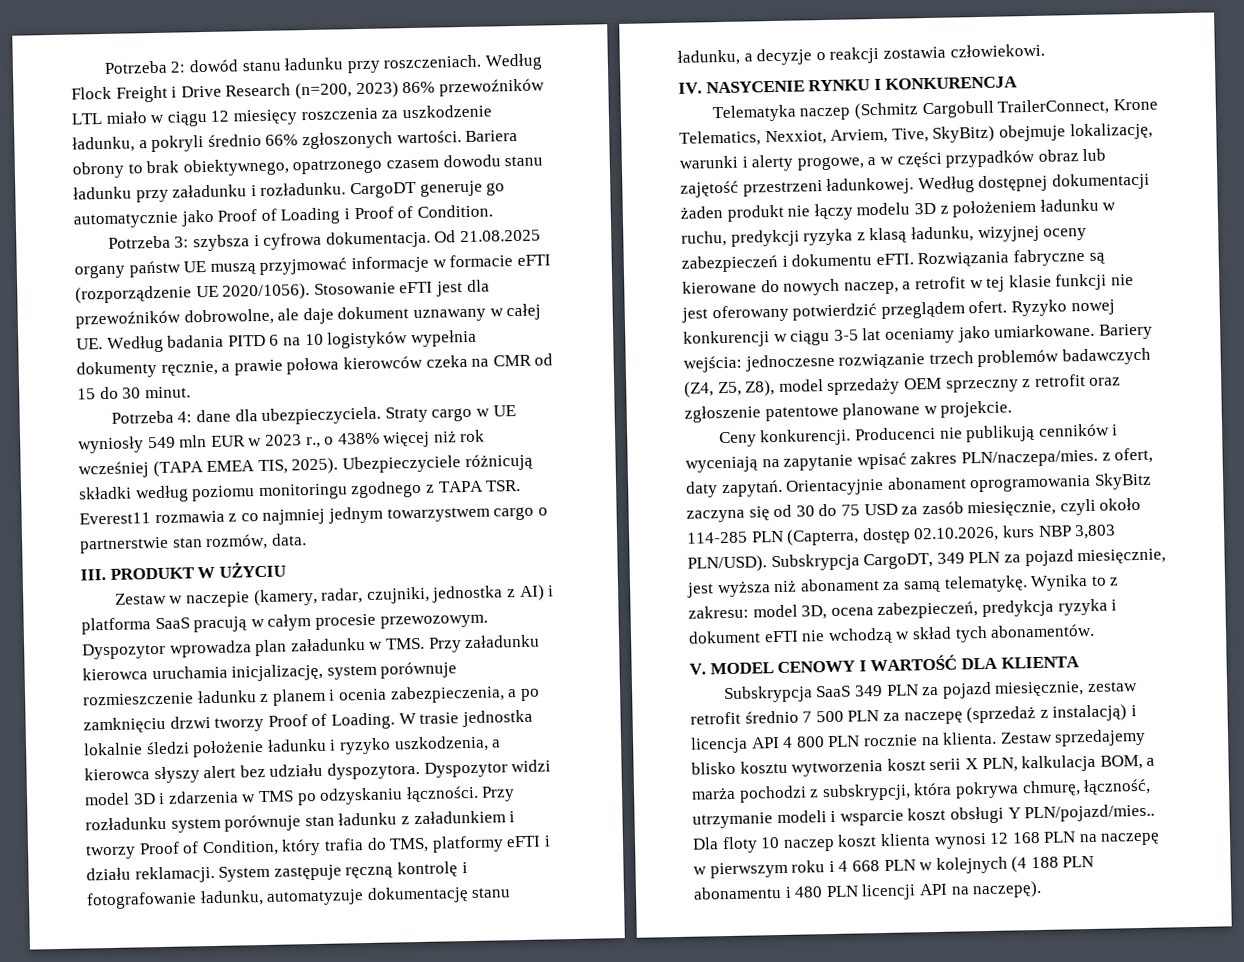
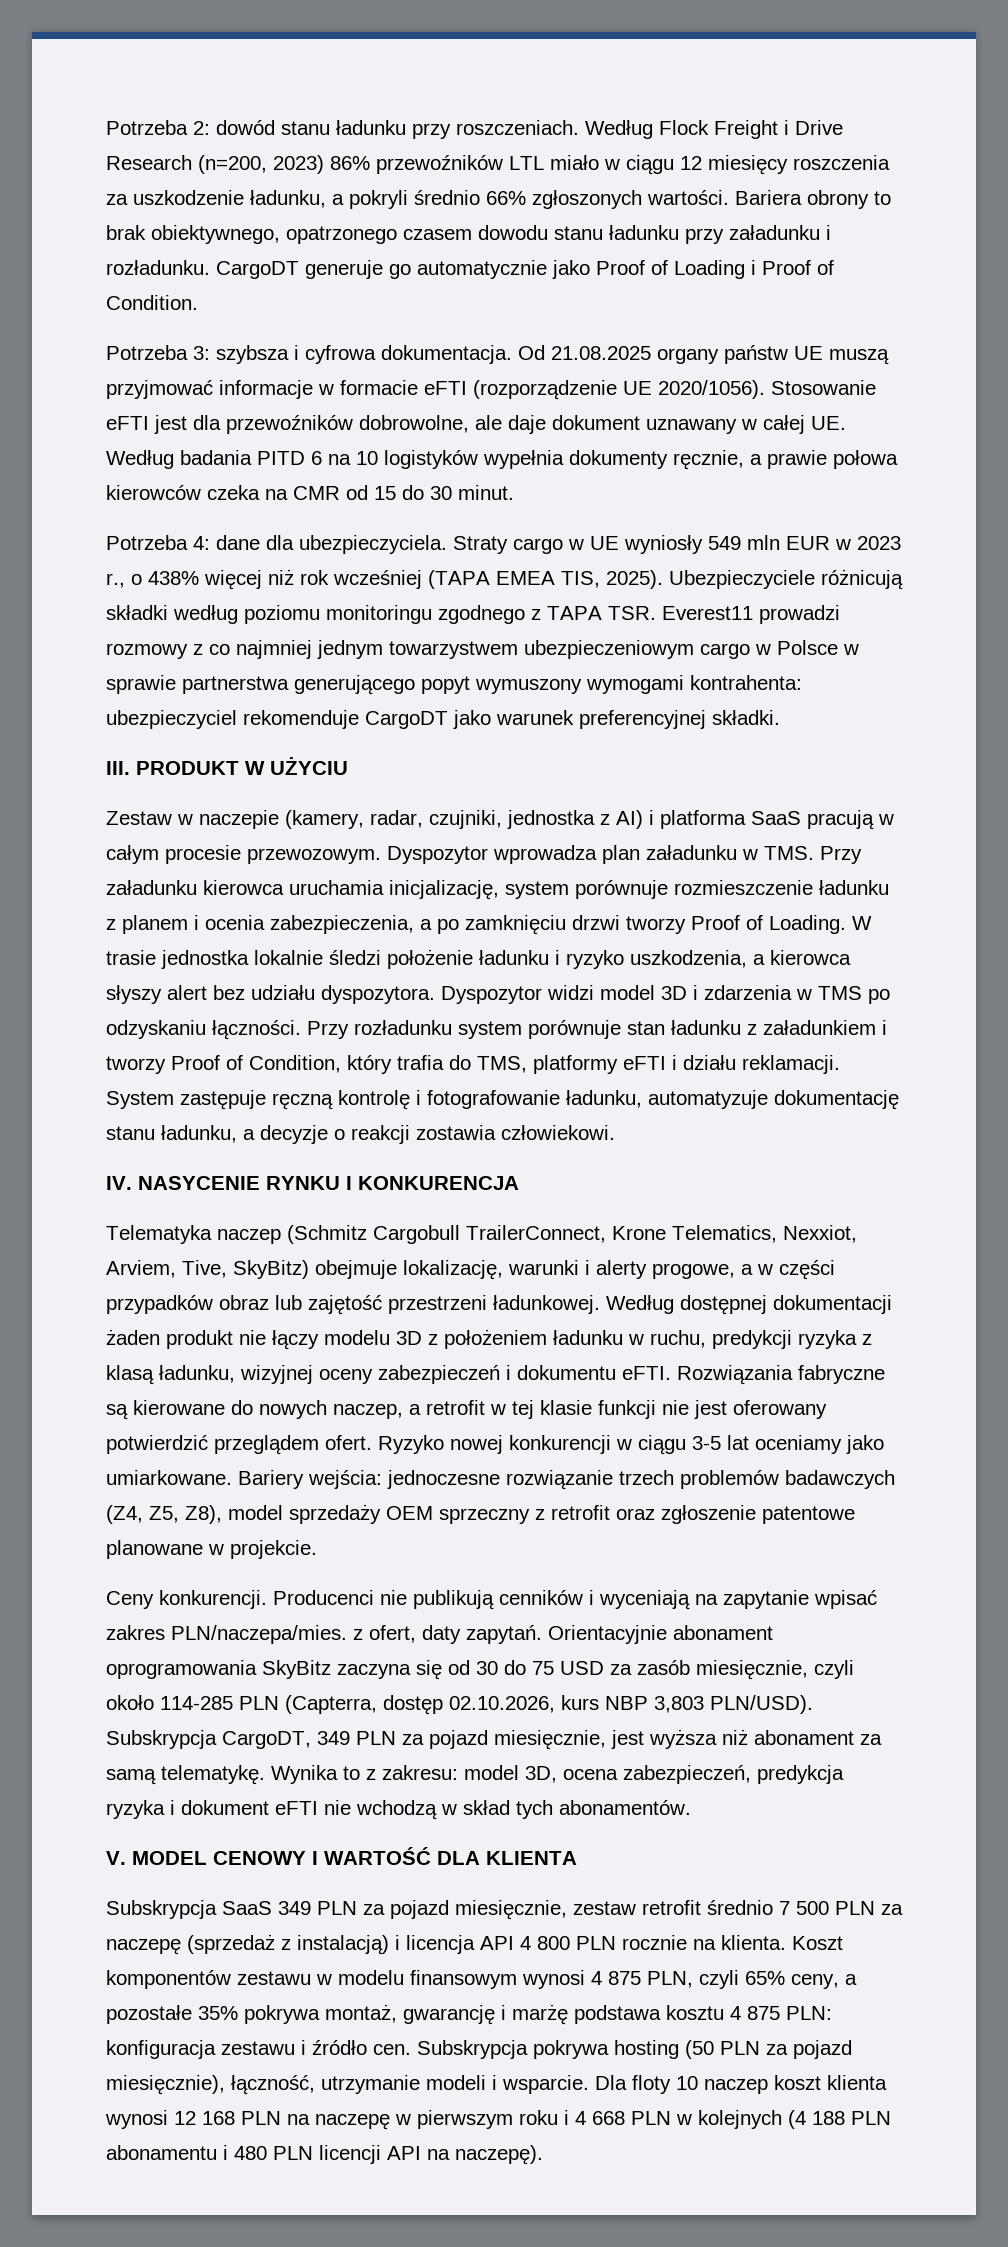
- Ubezpieczyciele różnicują składki według poziomu monitoringu zgodnego z TAPA TSR. Everest11 rozmawia z co najmniej jednym towarzystwem cargo o partnerstwie stan rozmów, data.
+ Ubezpieczyciele różnicują składki według poziomu monitoringu zgodnego z TAPA TSR. Everest11 prowadzi rozmowy z co najmniej jednym towarzystwem ubezpieczeniowym cargo w Polsce w sprawie partnerstwa generującego popyt wymuszony wymogami kontrahenta: ubezpieczyciel rekomenduje CargoDT jako warunek preferencyjnej składki.
- Zestaw sprzedajemy blisko kosztu wytworzenia koszt serii X PLN, kalkulacja BOM, a marża pochodzi z subskrypcji, która pokrywa chmurę, łączność, utrzymanie modeli i wsparcie koszt obsługi Y PLN/pojazd/mies..
+ Koszt komponentów zestawu w modelu finansowym wynosi 4 875 PLN, czyli 65% ceny, a pozostałe 35% pokrywa montaż, gwarancję i marżę podstawa kosztu 4 875 PLN: konfiguracja zestawu i źródło cen. Subskrypcja pokrywa hosting (50 PLN za pojazd miesięcznie), łączność, utrzymanie modeli i wsparcie.

